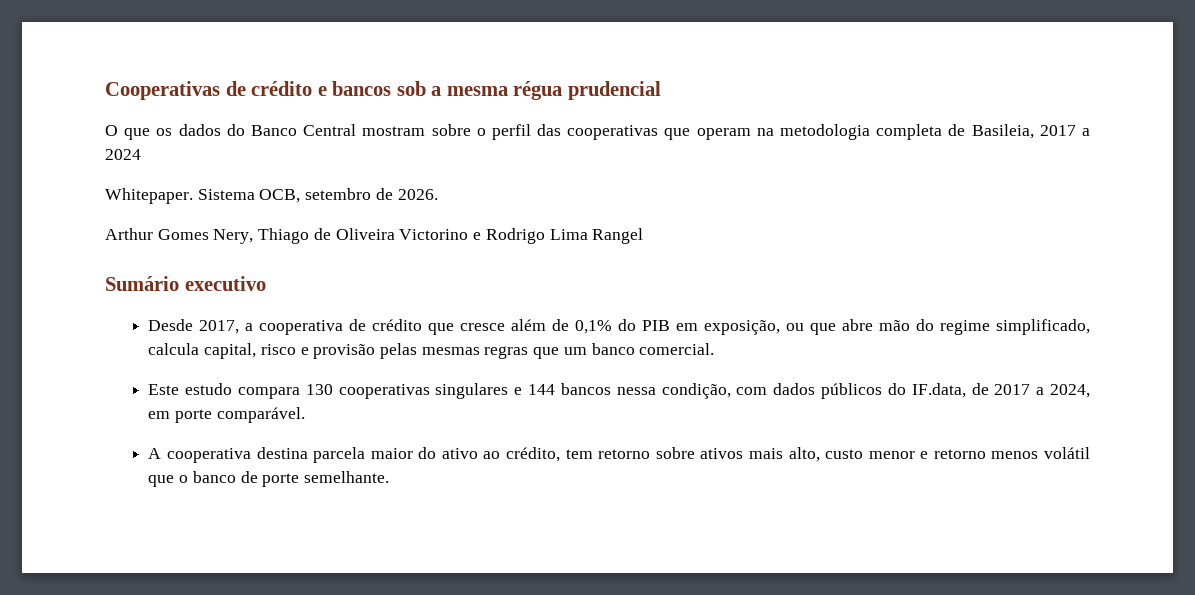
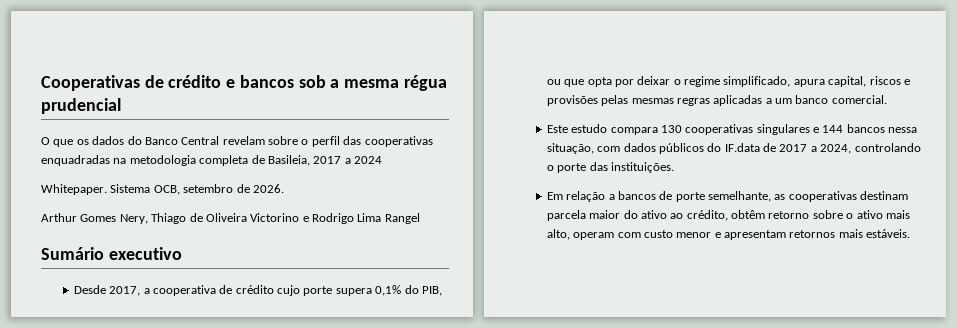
- O que os dados do Banco Central mostram sobre o perfil das cooperativas que operam na metodologia completa de Basileia, 2017 a 2024
+ O que os dados do Banco Central revelam sobre o perfil das cooperativas enquadradas na metodologia completa de Basileia, 2017 a 2024
- Desde 2017, a cooperativa de crédito que cresce além de 0,1% do PIB em exposição, ou que abre mão do regime simplificado, calcula capital, risco e provisão pelas mesmas regras que um banco comercial.
+ Desde 2017, a cooperativa de crédito cujo porte supera 0,1% do PIB, ou que opta por deixar o regime simplificado, apura capital, riscos e provisões pelas mesmas regras aplicadas a um banco comercial.
- Este estudo compara 130 cooperativas singulares e 144 bancos nessa condição, com dados públicos do IF.data, de 2017 a 2024, em porte comparável.
- A cooperativa destina parcela maior do ativo ao crédito, tem retorno sobre ativos mais alto, custo menor e retorno menos volátil que o banco de porte semelhante.
+ Este estudo compara 130 cooperativas singulares e 144 bancos nessa situação, com dados públicos do IF.data de 2017 a 2024, controlando o porte das instituições.
+ Em relação a bancos de porte semelhante, as cooperativas destinam parcela maior do ativo ao crédito, obtêm retorno sobre o ativo mais alto, operam com custo menor e apresentam retornos mais estáveis.

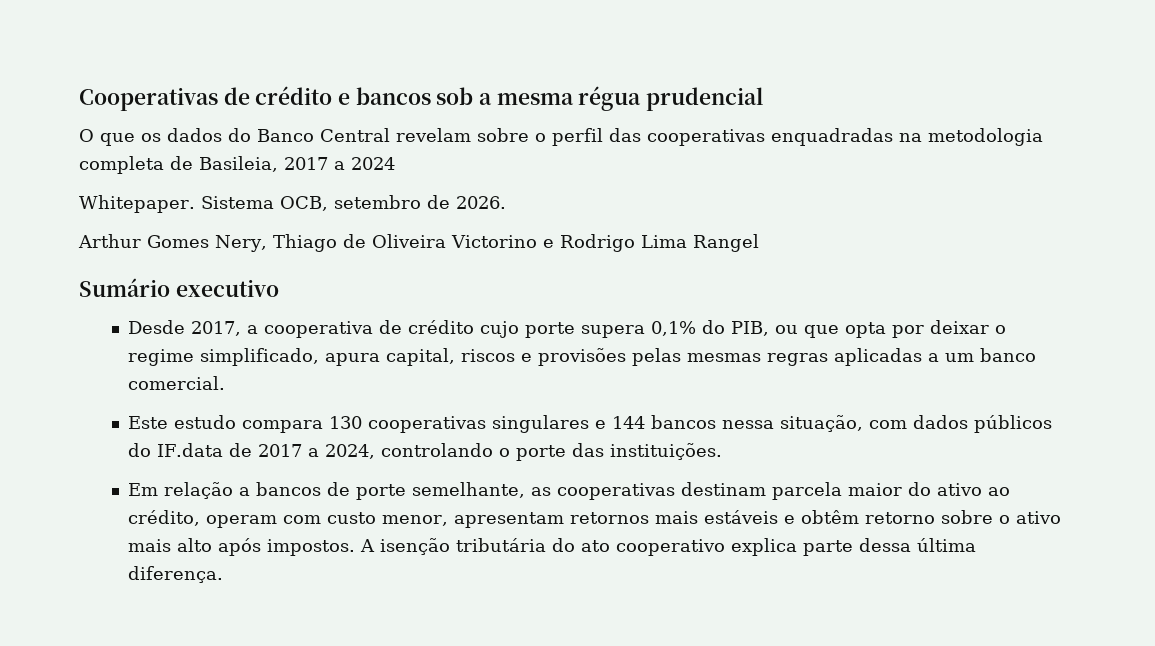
- Em relação a bancos de porte semelhante, as cooperativas destinam parcela maior do ativo ao crédito, obtêm retorno sobre o ativo mais alto, operam com custo menor e apresentam retornos mais estáveis.
+ Em relação a bancos de porte semelhante, as cooperativas destinam parcela maior do ativo ao crédito, operam com custo menor, apresentam retornos mais estáveis e obtêm retorno sobre o ativo mais alto após impostos. A isenção tributária do ato cooperativo explica parte dessa última diferença.

